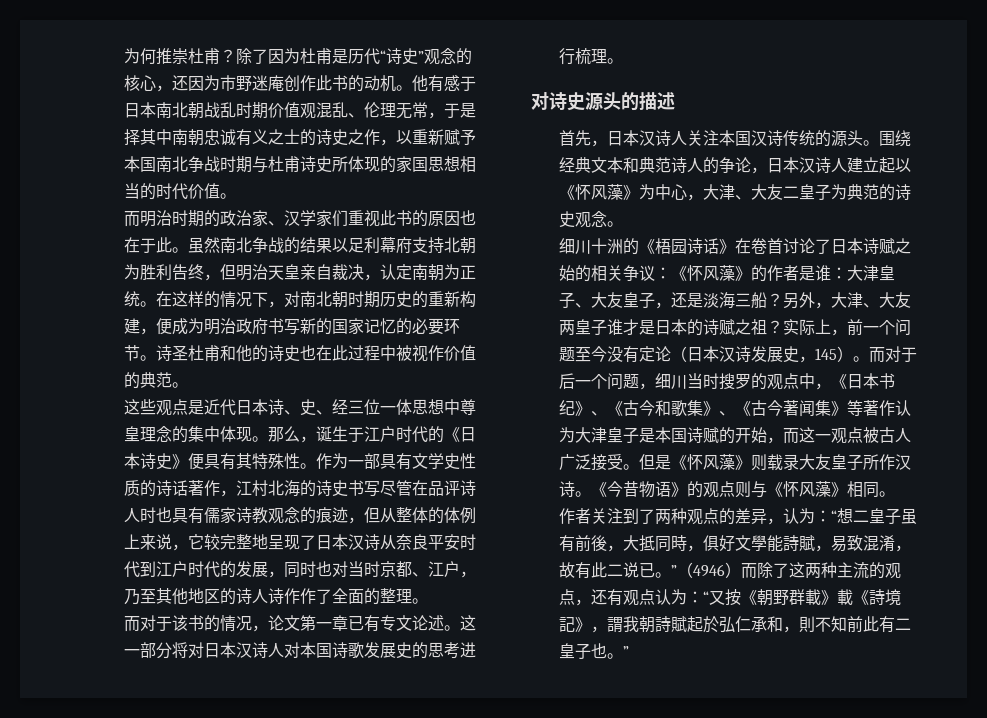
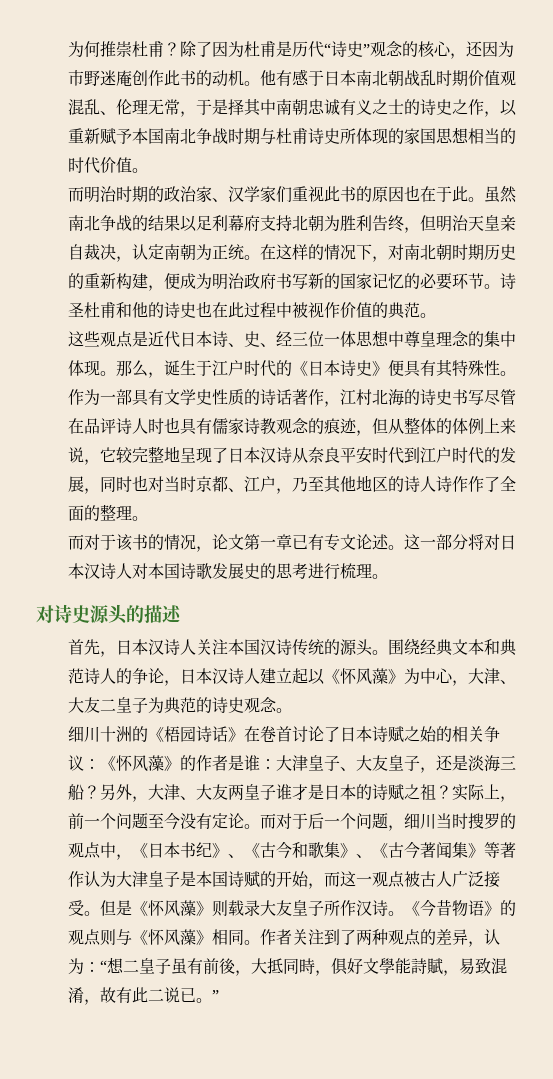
- 实际上，前一个问题至今没有定论（日本汉诗发展史，145）。
+ 实际上，前一个问题至今没有定论。
- 《今昔物语》的观点则与《怀风藻》相同。
- 作者关注到了两种观点的差异，认为：“想二皇子虽有前後，大抵同時，俱好文學能詩賦，易致混淆，故有此二说已。”（4946）而除了这两种主流的观点，还有观点认为：“又按《朝野群載》載《詩境記》，謂我朝詩賦起於弘仁承和，則不知前此有二皇子也。”
+ 《今昔物语》的观点则与《怀风藻》相同。作者关注到了两种观点的差异，认为：“想二皇子虽有前後，大抵同時，俱好文學能詩賦，易致混淆，故有此二说已。”

